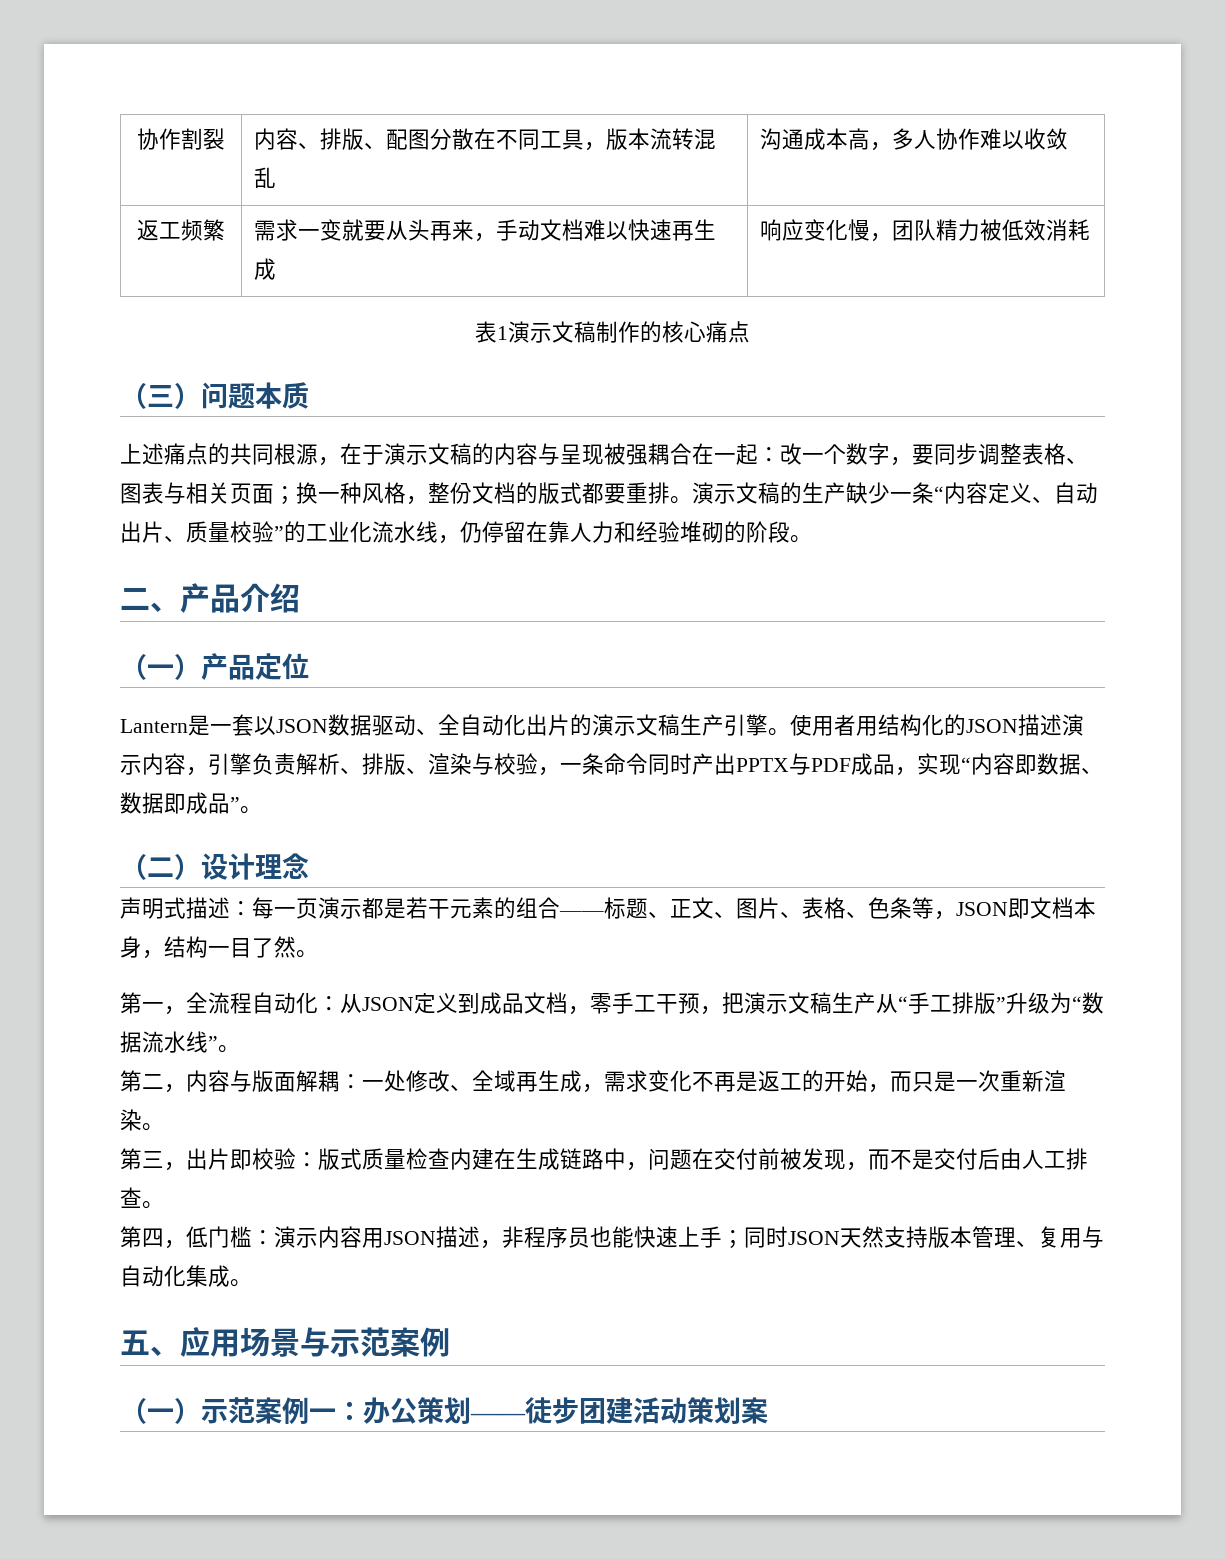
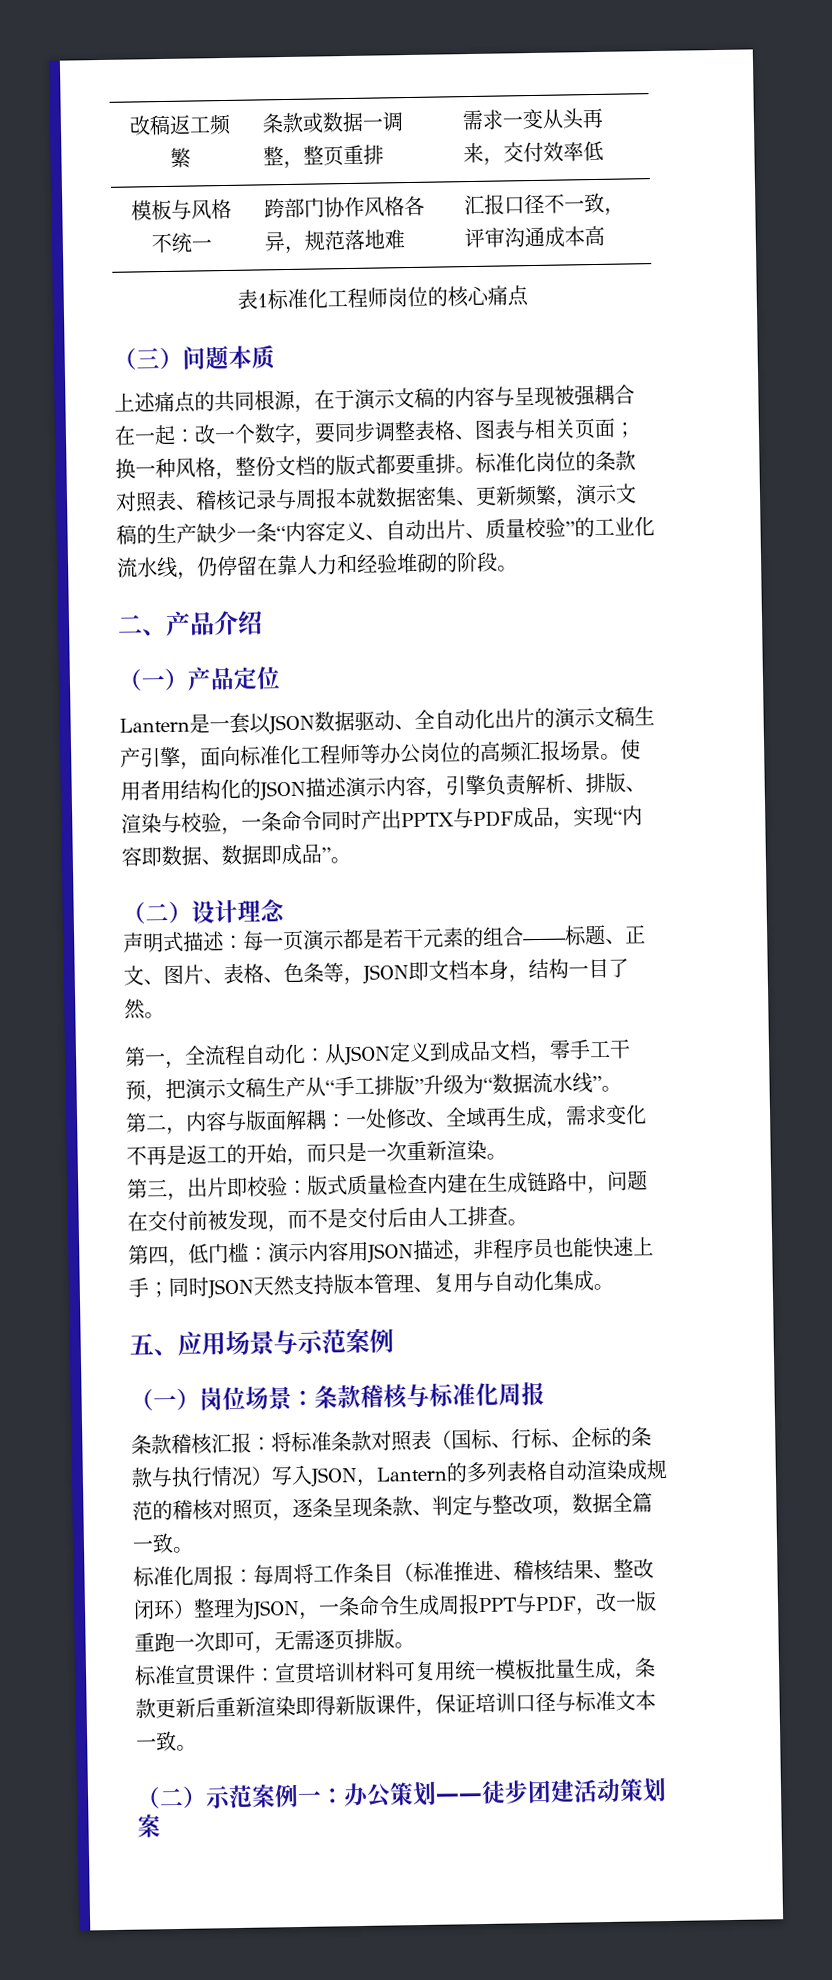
- 协作割裂 | 内容、排版、配图分散在不同工具，版本流转混乱 | 沟通成本高，多人协作难以收敛
- 返工频繁 | 需求一变就要从头再来，手动文档难以快速再生成 | 响应变化慢，团队精力被低效消耗
- 表1演示文稿制作的核心痛点
+ 改稿返工频繁 | 条款或数据一调整，整页重排 | 需求一变从头再来，交付效率低
+ 模板与风格不统一 | 跨部门协作风格各异，规范落地难 | 汇报口径不一致，评审沟通成本高
+ 表1标准化工程师岗位的核心痛点
- 演示文稿的生产缺少一条“内容定义、自动出片、质量校验”的工业化流水线，仍停留在靠人力和经验堆砌的阶段。
+ 标准化岗位的条款对照表、稽核记录与周报本就数据密集、更新频繁，演示文稿的生产缺少一条“内容定义、自动出片、质量校验”的工业化流水线，仍停留在靠人力和经验堆砌的阶段。
- Lantern是一套以JSON数据驱动、全自动化出片的演示文稿生产引擎。
+ Lantern是一套以JSON数据驱动、全自动化出片的演示文稿生产引擎，面向标准化工程师等办公岗位的高频汇报场景。
- （一）示范案例一：办公策划——徒步团建活动策划案
+ （一）岗位场景：条款稽核与标准化周报
+ 条款稽核汇报：将标准条款对照表（国标、行标、企标的条款与执行情况）写入JSON，Lantern的多列表格自动渲染成规范的稽核对照页，逐条呈现条款、判定与整改项，数据全篇一致。
+ 标准化周报：每周将工作条目（标准推进、稽核结果、整改闭环）整理为JSON，一条命令生成周报PPT与PDF，改一版重跑一次即可，无需逐页排版。
+ 标准宣贯课件：宣贯培训材料可复用统一模板批量生成，条款更新后重新渲染即得新版课件，保证培训口径与标准文本一致。
+ （二）示范案例一：办公策划——徒步团建活动策划案

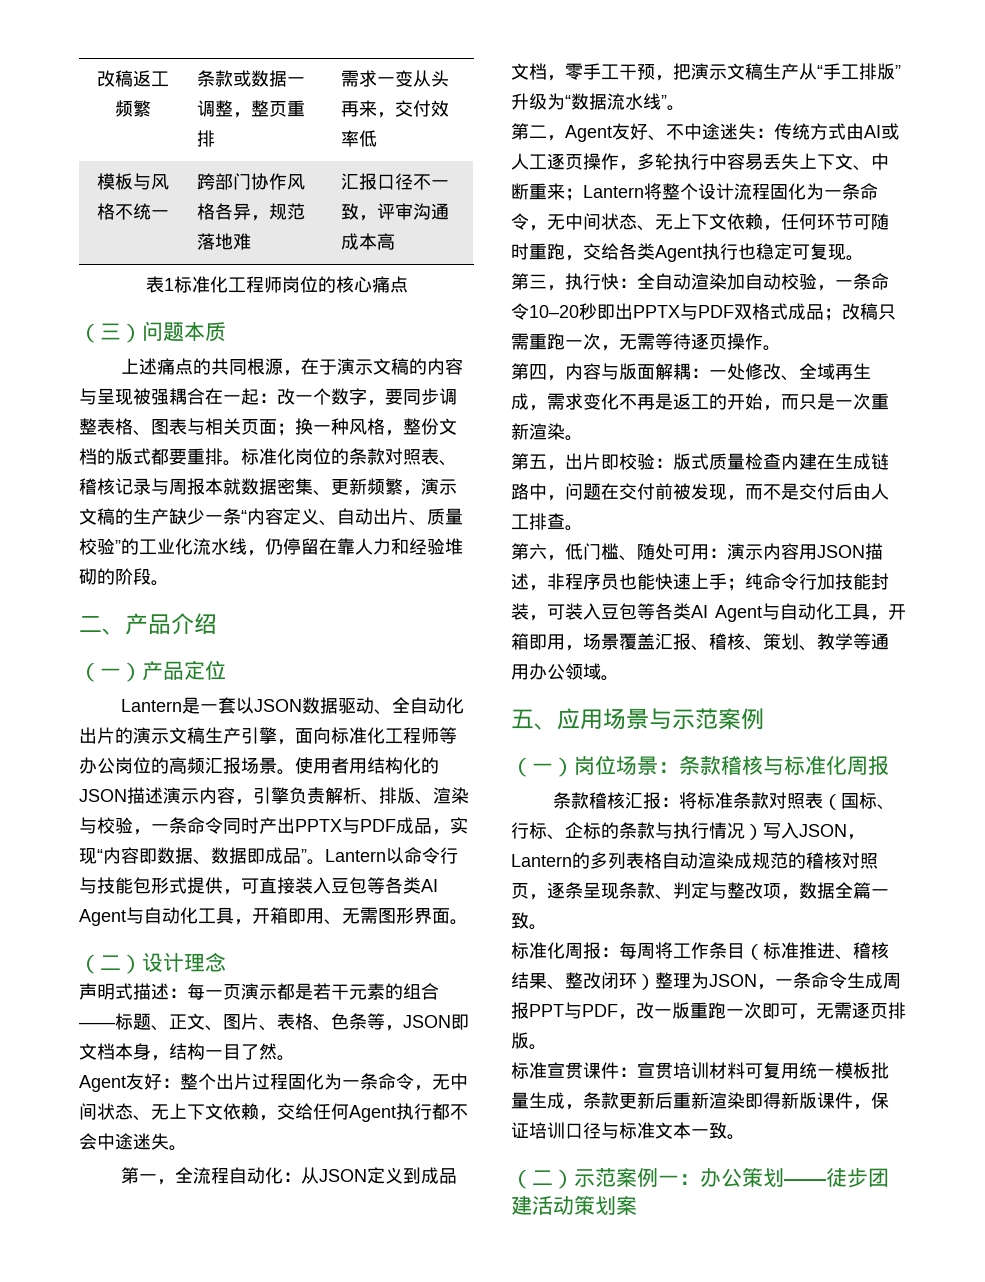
+ Lantern以命令行与技能包形式提供，可直接装入豆包等各类AI Agent与自动化工具，开箱即用、无需图形界面。
+ Agent友好：整个出片过程固化为一条命令，无中间状态、无上下文依赖，交给任何Agent执行都不会中途迷失。
- 第二，内容与版面解耦：一处修改、全域再生成，需求变化不再是返工的开始，而只是一次重新渲染。
+ 第二，Agent友好、不中途迷失：传统方式由AI或人工逐页操作，多轮执行中容易丢失上下文、中断重来；Lantern将整个设计流程固化为一条命令，无中间状态、无上下文依赖，任何环节可随时重跑，交给各类Agent执行也稳定可复现。
+ 第三，执行快：全自动渲染加自动校验，一条命令10–20秒即出PPTX与PDF双格式成品；改稿只需重跑一次，无需等待逐页操作。
+ 第四，内容与版面解耦：一处修改、全域再生成，需求变化不再是返工的开始，而只是一次重新渲染。
- 第三，出片即校验：版式质量检查内建在生成链路中，问题在交付前被发现，而不是交付后由人工排查。
+ 第五，出片即校验：版式质量检查内建在生成链路中，问题在交付前被发现，而不是交付后由人工排查。
- 第四，低门槛：演示内容用JSON描述，非程序员也能快速上手；同时JSON天然支持版本管理、复用与自动化集成。
+ 第六，低门槛、随处可用：演示内容用JSON描述，非程序员也能快速上手；纯命令行加技能封装，可装入豆包等各类AI Agent与自动化工具，开箱即用，场景覆盖汇报、稽核、策划、教学等通用办公领域。

